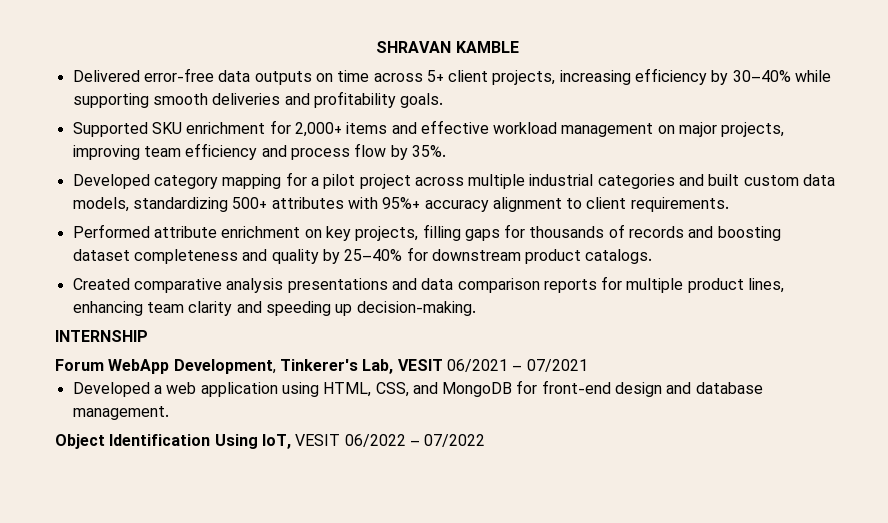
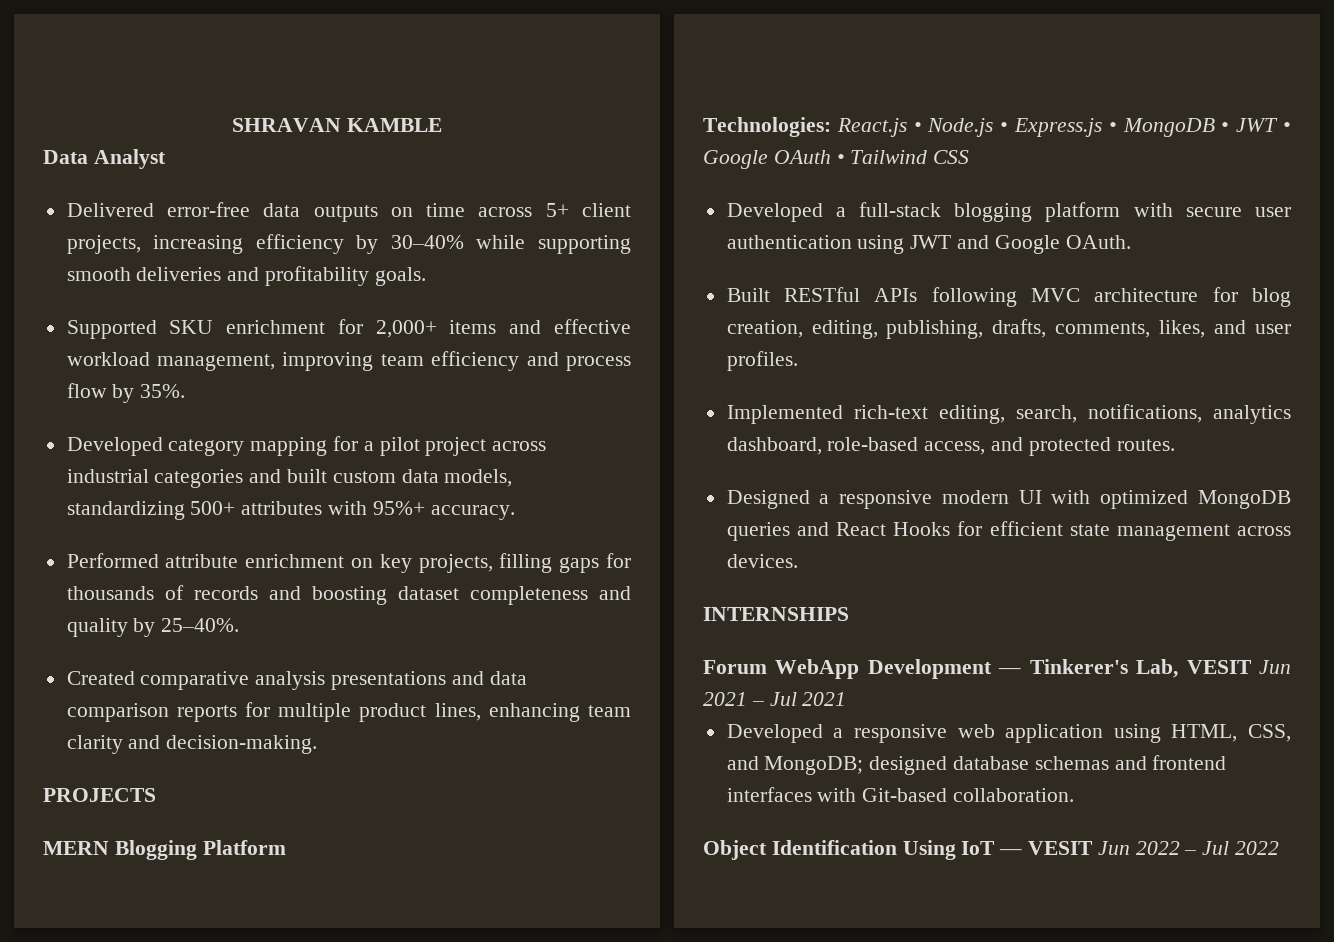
+ Data Analyst
- Supported SKU enrichment for 2,000+ items and effective workload management on major projects, improving team efficiency and process flow by 35%.
+ Supported SKU enrichment for 2,000+ items and effective workload management, improving team efficiency and process flow by 35%.
- Developed category mapping for a pilot project across multiple industrial categories and built custom data models, standardizing 500+ attributes with 95%+ accuracy alignment to client requirements.
+ Developed category mapping for a pilot project across industrial categories and built custom data models, standardizing 500+ attributes with 95%+ accuracy.
- Performed attribute enrichment on key projects, filling gaps for thousands of records and boosting dataset completeness and quality by 25–40% for downstream product catalogs.
+ Performed attribute enrichment on key projects, filling gaps for thousands of records and boosting dataset completeness and quality by 25–40%.
- Created comparative analysis presentations and data comparison reports for multiple product lines, enhancing team clarity and speeding up decision-making.
+ Created comparative analysis presentations and data comparison reports for multiple product lines, enhancing team clarity and decision-making.
- INTERNSHIP
+ PROJECTS
+ MERN Blogging Platform
+ Technologies: React.js • Node.js • Express.js • MongoDB • JWT • Google OAuth • Tailwind CSS
+ Developed a full-stack blogging platform with secure user authentication using JWT and Google OAuth.
+ Built RESTful APIs following MVC architecture for blog creation, editing, publishing, drafts, comments, likes, and user profiles.
+ Implemented rich-text editing, search, notifications, analytics dashboard, role-based access, and protected routes.
+ Designed a responsive modern UI with optimized MongoDB queries and React Hooks for efficient state management across devices.
+ INTERNSHIPS
- Forum WebApp Development, Tinkerer's Lab, VESIT 06/2021 – 07/2021
- Developed a web application using HTML, CSS, and MongoDB for front-end design and database management.
- Object Identification Using IoT, VESIT 06/2022 – 07/2022
+ Forum WebApp Development — Tinkerer's Lab, VESIT Jun 2021 – Jul 2021
+ Developed a responsive web application using HTML, CSS, and MongoDB; designed database schemas and frontend interfaces with Git-based collaboration.
+ Object Identification Using IoT — VESIT Jun 2022 – Jul 2022

